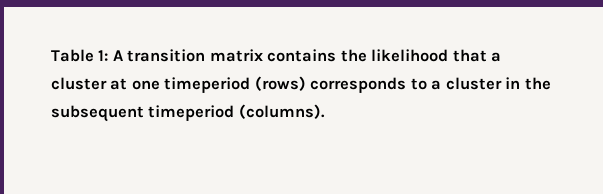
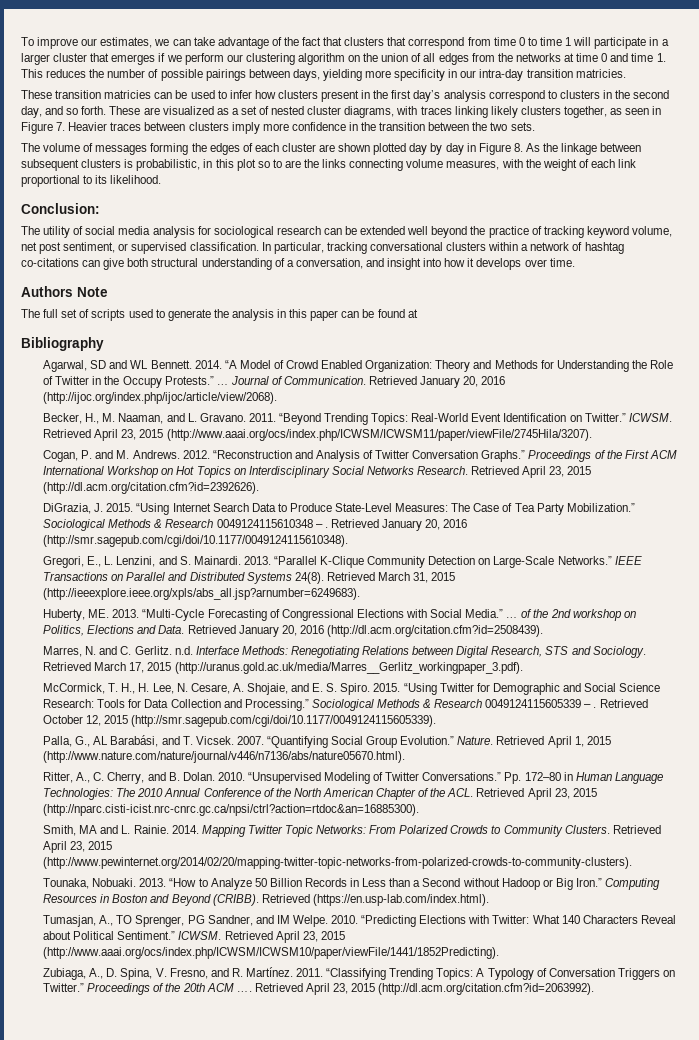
- Table 1: A transition matrix contains the likelihood that a cluster at one timeperiod (rows) corresponds to a cluster in the subsequent timeperiod (columns).
+ To improve our estimates, we can take advantage of the fact that clusters that correspond from time 0 to time 1 will participate in a larger cluster that emerges if we perform our clustering algorithm on the union of all edges from the networks at time 0 and time 1. This reduces the number of possible pairings between days, yielding more specificity in our intra-day transition matricies.
+ These transition matricies can be used to infer how clusters present in the first day’s analysis correspond to clusters in the second day, and so forth. These are visualized as a set of nested cluster diagrams, with traces linking likely clusters together, as seen in Figure 7. Heavier traces between clusters imply more confidence in the transition between the two sets.
+ The volume of messages forming the edges of each cluster are shown plotted day by day in Figure 8. As the linkage between subsequent clusters is probabilistic, in this plot so to are the links connecting volume measures, with the weight of each link proportional to its likelihood.
+ Conclusion:
+ The utility of social media analysis for sociological research can be extended well beyond the practice of tracking keyword volume, net post sentiment, or supervised classification. In particular, tracking conversational clusters within a network of hashtag co-citations can give both structural understanding of a conversation, and insight into how it develops over time.
+ Authors Note
+ The full set of scripts used to generate the analysis in this paper can be found at
+ Bibliography
+ Agarwal, SD and WL Bennett. 2014. “A Model of Crowd Enabled Organization: Theory and Methods for Understanding the Role of Twitter in the Occupy Protests.” … Journal of Communication. Retrieved January 20, 2016 (http://ijoc.org/index.php/ijoc/article/view/2068).
+ Becker, H., M. Naaman, and L. Gravano. 2011. “Beyond Trending Topics: Real-World Event Identification on Twitter.” ICWSM. Retrieved April 23, 2015 (http://www.aaai.org/ocs/index.php/ICWSM/ICWSM11/paper/viewFile/2745Hila/3207).
+ Cogan, P. and M. Andrews. 2012. “Reconstruction and Analysis of Twitter Conversation Graphs.” Proceedings of the First ACM International Workshop on Hot Topics on Interdisciplinary Social Networks Research. Retrieved April 23, 2015 (http://dl.acm.org/citation.cfm?id=2392626).
+ DiGrazia, J. 2015. “Using Internet Search Data to Produce State-Level Measures: The Case of Tea Party Mobilization.” Sociological Methods & Research 0049124115610348 – . Retrieved January 20, 2016 (http://smr.sagepub.com/cgi/doi/10.1177/0049124115610348).
+ Gregori, E., L. Lenzini, and S. Mainardi. 2013. “Parallel K-Clique Community Detection on Large-Scale Networks.” IEEE Transactions on Parallel and Distributed Systems 24(8). Retrieved March 31, 2015 (http://ieeexplore.ieee.org/xpls/abs_all.jsp?arnumber=6249683).
+ Huberty, ME. 2013. “Multi-Cycle Forecasting of Congressional Elections with Social Media.” … of the 2nd workshop on Politics, Elections and Data. Retrieved January 20, 2016 (http://dl.acm.org/citation.cfm?id=2508439).
+ Marres, N. and C. Gerlitz. n.d. Interface Methods: Renegotiating Relations between Digital Research, STS and Sociology. Retrieved March 17, 2015 (http://uranus.gold.ac.uk/media/Marres__Gerlitz_workingpaper_3.pdf).
+ McCormick, T. H., H. Lee, N. Cesare, A. Shojaie, and E. S. Spiro. 2015. “Using Twitter for Demographic and Social Science Research: Tools for Data Collection and Processing.” Sociological Methods & Research 0049124115605339 – . Retrieved October 12, 2015 (http://smr.sagepub.com/cgi/doi/10.1177/0049124115605339).
+ Palla, G., AL Barabási, and T. Vicsek. 2007. “Quantifying Social Group Evolution.” Nature. Retrieved April 1, 2015 (http://www.nature.com/nature/journal/v446/n7136/abs/nature05670.html).
+ Ritter, A., C. Cherry, and B. Dolan. 2010. “Unsupervised Modeling of Twitter Conversations.” Pp. 172–80 in Human Language Technologies: The 2010 Annual Conference of the North American Chapter of the ACL. Retrieved April 23, 2015 (http://nparc.cisti-icist.nrc-cnrc.gc.ca/npsi/ctrl?action=rtdoc&an=16885300).
+ Smith, MA and L. Rainie. 2014. Mapping Twitter Topic Networks: From Polarized Crowds to Community Clusters. Retrieved April 23, 2015 (http://www.pewinternet.org/2014/02/20/mapping-twitter-topic-networks-from-polarized-crowds-to-community-clusters).
+ Tounaka, Nobuaki. 2013. “How to Analyze 50 Billion Records in Less than a Second without Hadoop or Big Iron.” Computing Resources in Boston and Beyond (CRIBB). Retrieved (https://en.usp-lab.com/index.html).
+ Tumasjan, A., TO Sprenger, PG Sandner, and IM Welpe. 2010. “Predicting Elections with Twitter: What 140 Characters Reveal about Political Sentiment.” ICWSM. Retrieved April 23, 2015 (http://www.aaai.org/ocs/index.php/ICWSM/ICWSM10/paper/viewFile/1441/1852Predicting).
+ Zubiaga, A., D. Spina, V. Fresno, and R. Martínez. 2011. “Classifying Trending Topics: A Typology of Conversation Triggers on Twitter.” Proceedings of the 20th ACM …. Retrieved April 23, 2015 (http://dl.acm.org/citation.cfm?id=2063992).

